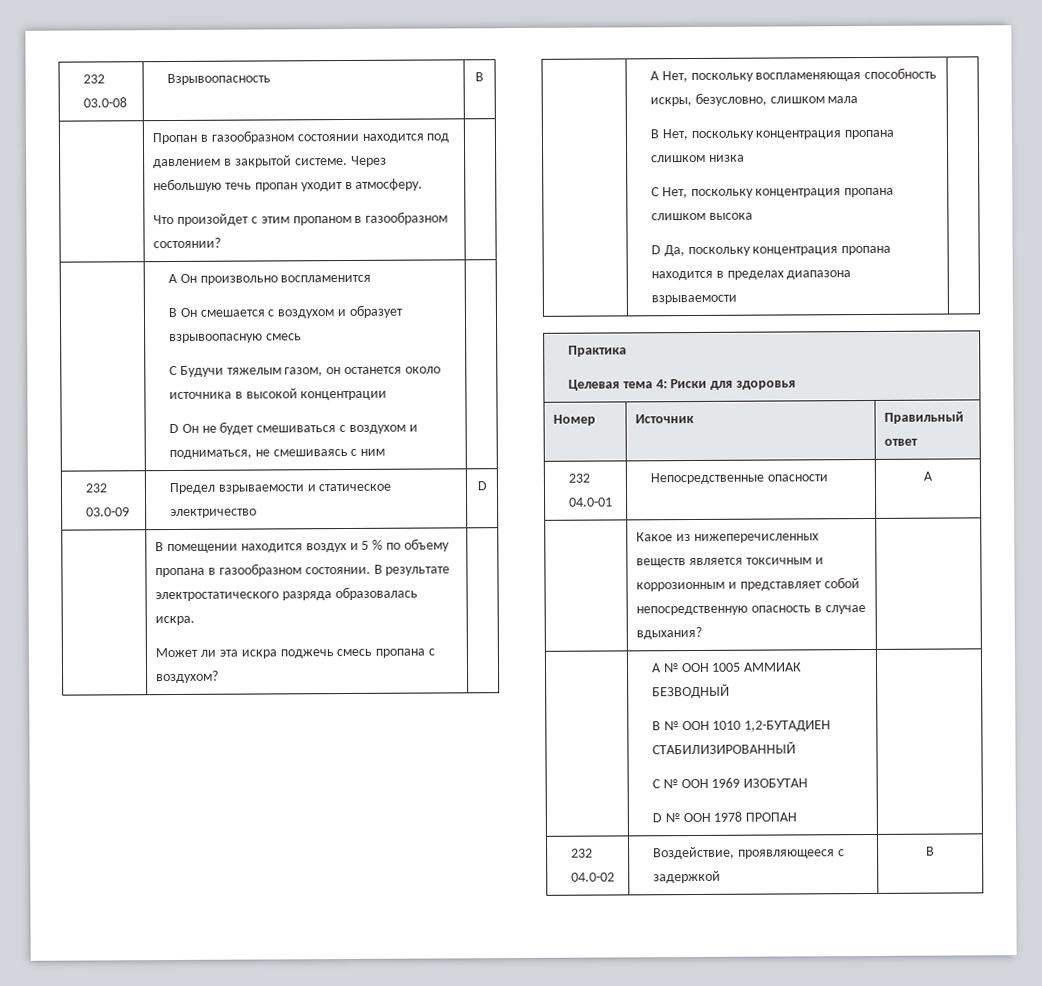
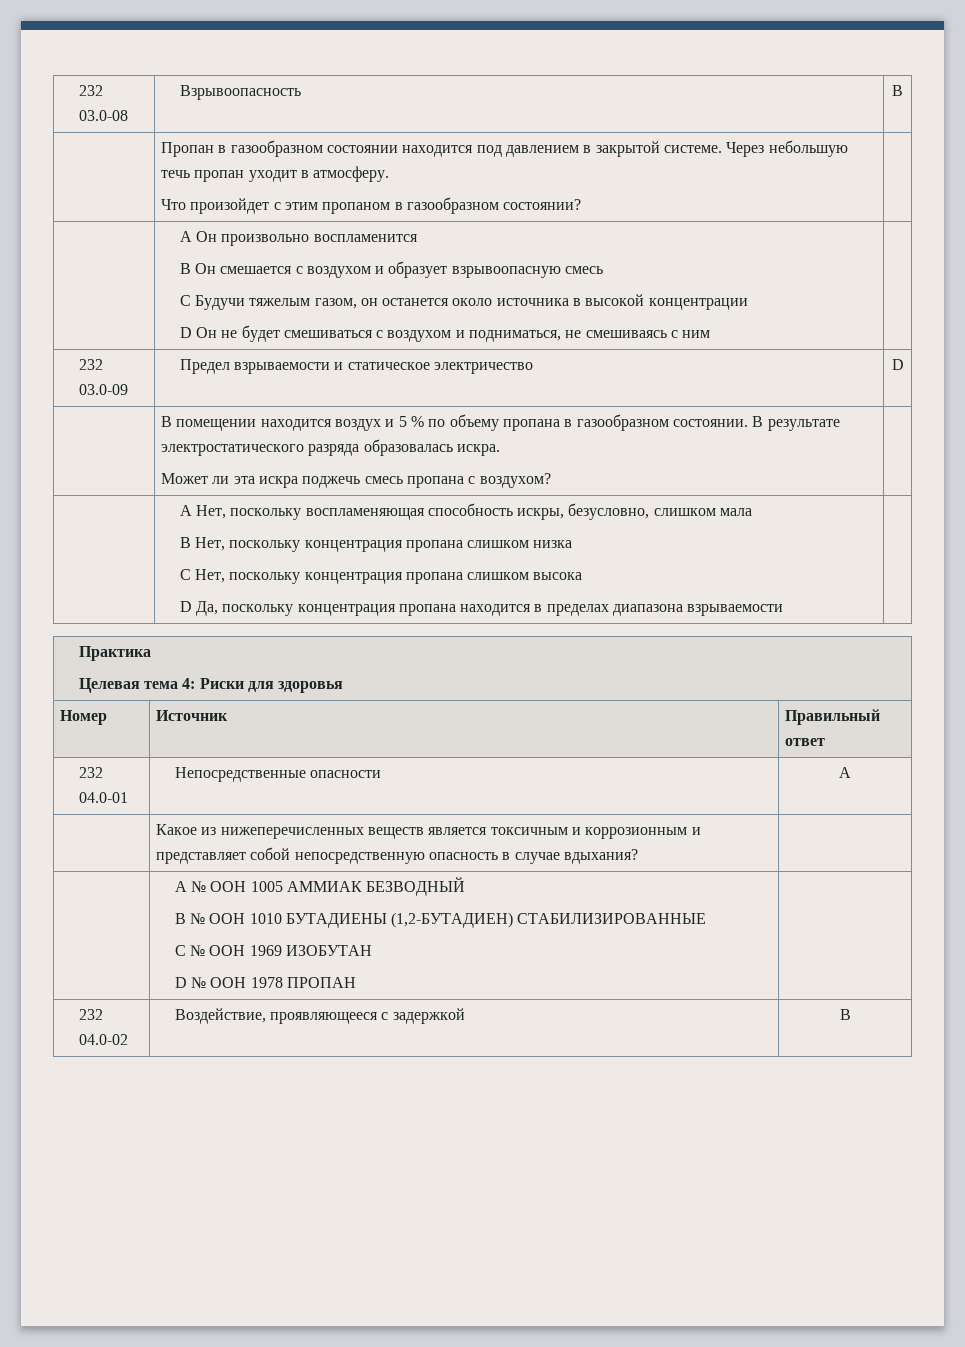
  | A № ООН 1005 АММИАК БЕЗВОДНЫЙ
- B № ООН 1010 1,2-БУТАДИЕН СТАБИЛИЗИРОВАННЫЙ
+ B № ООН 1010 БУТАДИЕНЫ (1,2-БУТАДИЕН) СТАБИЛИЗИРОВАННЫЕ

